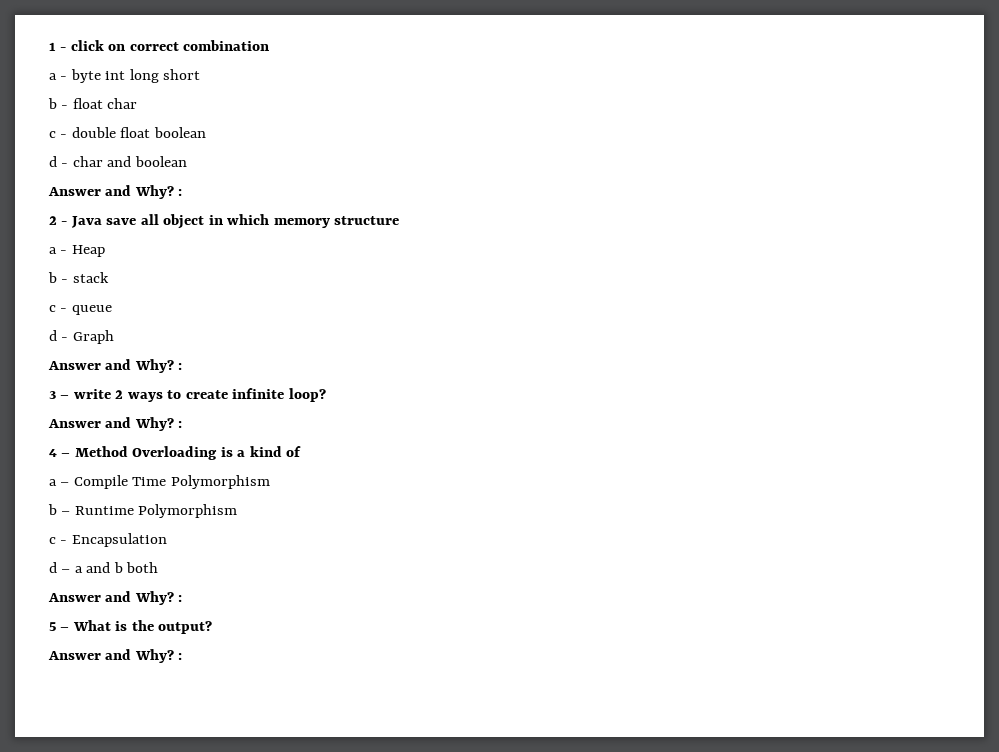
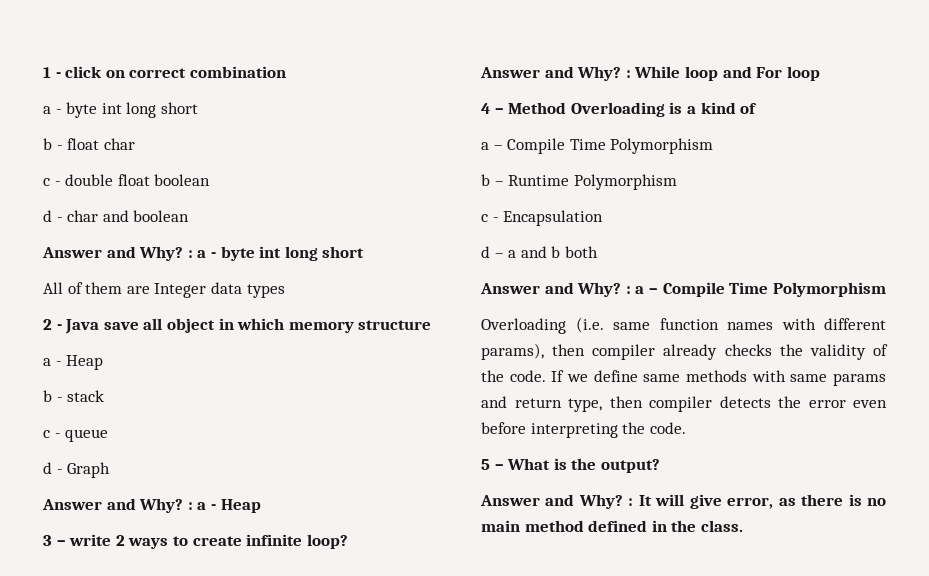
  d - char and boolean
- Answer and Why? :
+ Answer and Why? : a - byte int long short
+ All of them are Integer data types
  d - Graph
- Answer and Why? :
+ Answer and Why? : a - Heap
  3 – write 2 ways to create infinite loop?
- Answer and Why? :
+ Answer and Why? : While loop and For loop
  d – a and b both
- Answer and Why? :
+ Answer and Why? : a – Compile Time Polymorphism
+ Overloading (i.e. same function names with different params), then compiler already checks the validity of the code. If we define same methods with same params and return type, then compiler detects the error even before interpreting the code.
  5 – What is the output?
- Answer and Why? :
+ Answer and Why? : It will give error, as there is no main method defined in the class.

